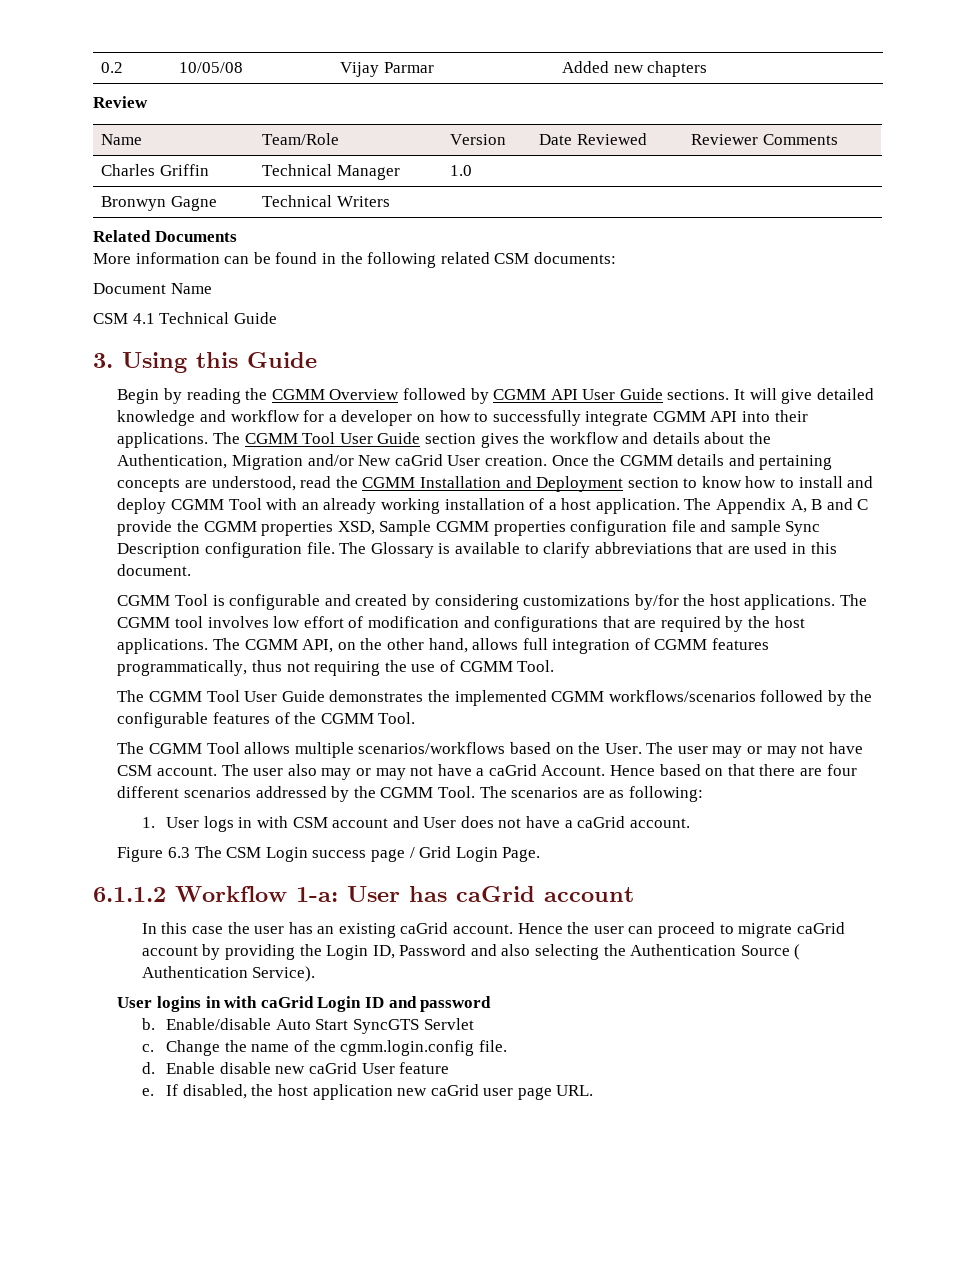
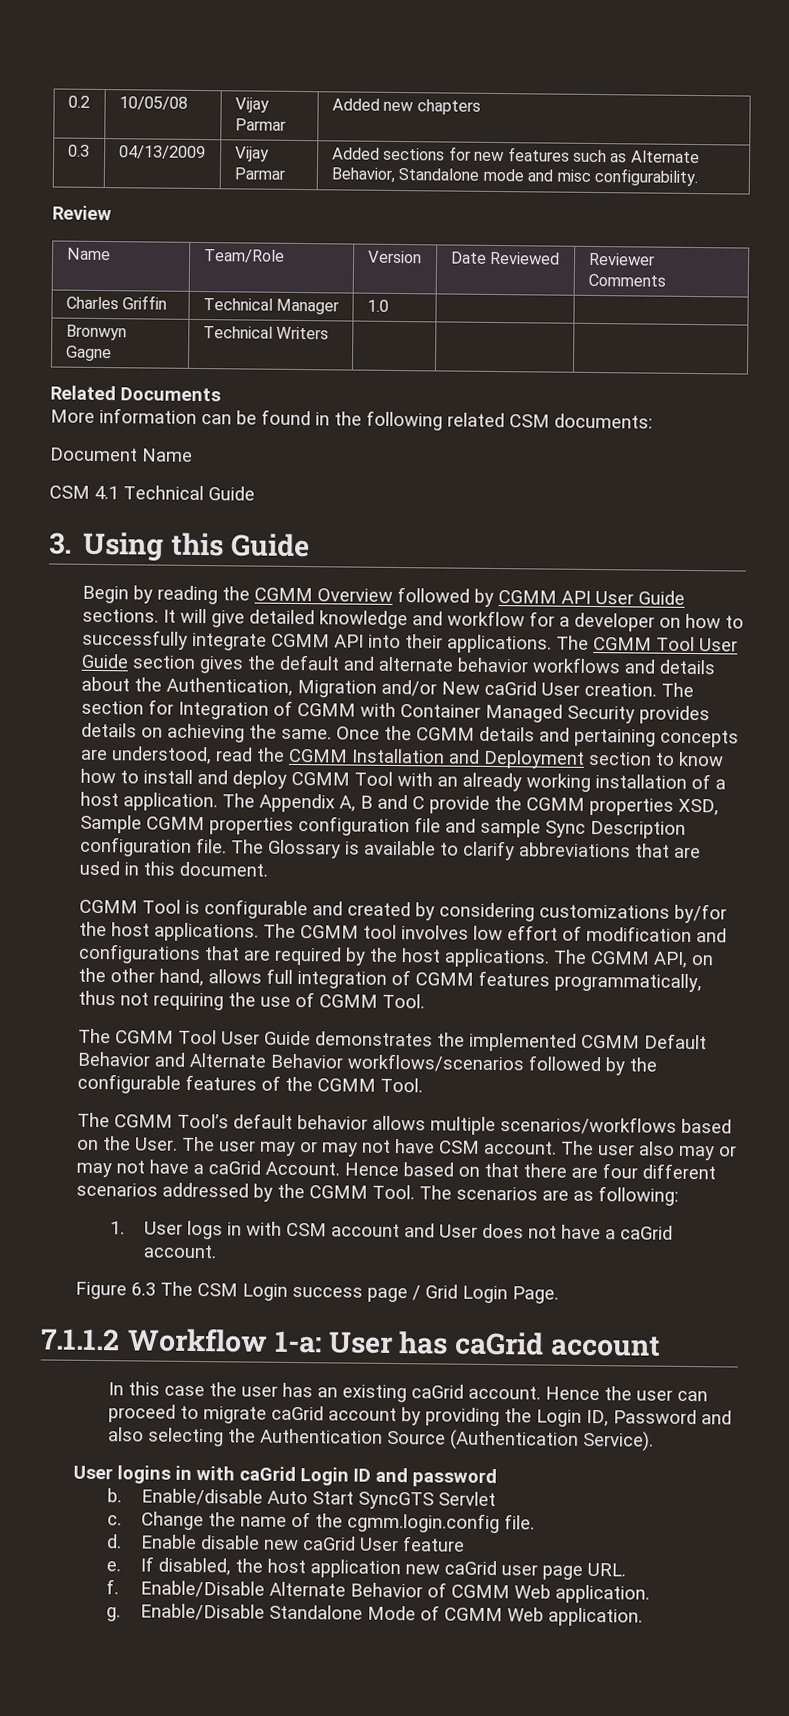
+ 0.3 | 04/13/2009 | Vijay Parmar | Added sections for new features such as Alternate Behavior, Standalone mode and misc configurability.
- The CGMM Tool User Guide section gives the workflow and details about the Authentication, Migration and/or New caGrid User creation.
+ The CGMM Tool User Guide section gives the default and alternate behavior workflows and details about the Authentication, Migration and/or New caGrid User creation.
+ The section for Integration of CGMM with Container Managed Security provides details on achieving the same.
- The CGMM Tool User Guide demonstrates the implemented CGMM workflows/scenarios followed by the configurable features of the CGMM Tool.
+ The CGMM Tool User Guide demonstrates the implemented CGMM Default Behavior and Alternate Behavior workflows/scenarios followed by the configurable features of the CGMM Tool.
- The CGMM Tool allows multiple scenarios/workflows based on the User.
+ The CGMM Tool’s default behavior allows multiple scenarios/workflows based on the User.
- 6.1.1.2 Workflow 1-a: User has caGrid account
+ 7.1.1.2 Workflow 1-a: User has caGrid account
- Hence the user can proceed to migrate caGrid account by providing the Login ID, Password and also selecting the Authentication Source ( Authentication Service).
+ Hence the user can proceed to migrate caGrid account by providing the Login ID, Password and also selecting the Authentication Source (Authentication Service).
+ f. Enable/Disable Alternate Behavior of CGMM Web application.
+ g. Enable/Disable Standalone Mode of CGMM Web application.

